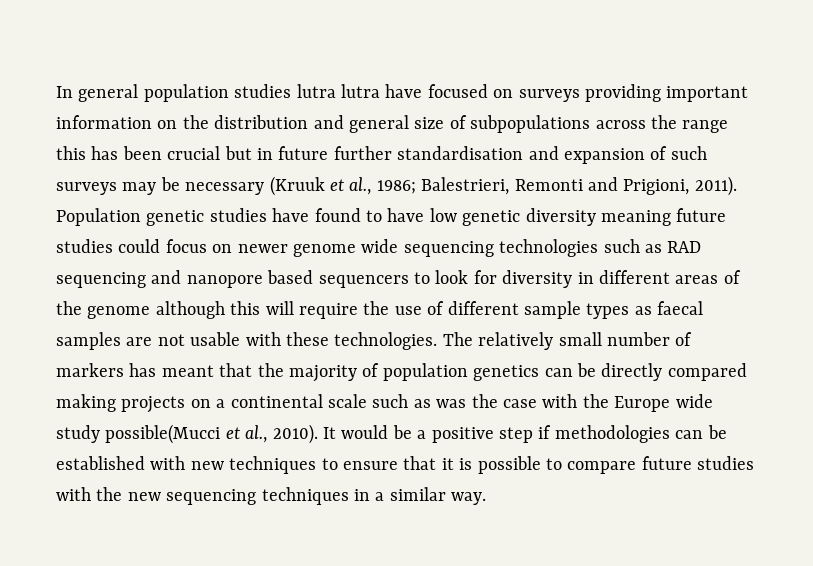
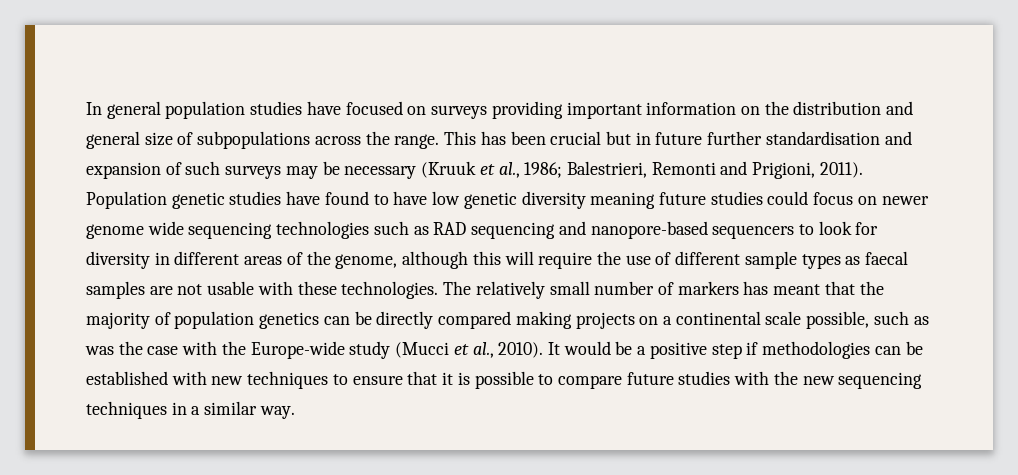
- In general population studies lutra lutra have focused on surveys providing important information on the distribution and general size of subpopulations across the range this has been crucial but in future further standardisation and expansion of such surveys may be necessary (Kruuk et al., 1986; Balestrieri, Remonti and Prigioni, 2011).
+ In general population studies have focused on surveys providing important information on the distribution and general size of subpopulations across the range. This has been crucial but in future further standardisation and expansion of such surveys may be necessary (Kruuk et al., 1986; Balestrieri, Remonti and Prigioni, 2011).
- Population genetic studies have found to have low genetic diversity meaning future studies could focus on newer genome wide sequencing technologies such as RAD sequencing and nanopore based sequencers to look for diversity in different areas of the genome although this will require the use of different sample types as faecal samples are not usable with these technologies.
+ Population genetic studies have found to have low genetic diversity meaning future studies could focus on newer genome wide sequencing technologies such as RAD sequencing and nanopore-based sequencers to look for diversity in different areas of the genome, although this will require the use of different sample types as faecal samples are not usable with these technologies.
- The relatively small number of markers has meant that the majority of population genetics can be directly compared making projects on a continental scale such as was the case with the Europe wide study possible(Mucci et al., 2010).
+ The relatively small number of markers has meant that the majority of population genetics can be directly compared making projects on a continental scale possible, such as was the case with the Europe-wide study (Mucci et al., 2010).

